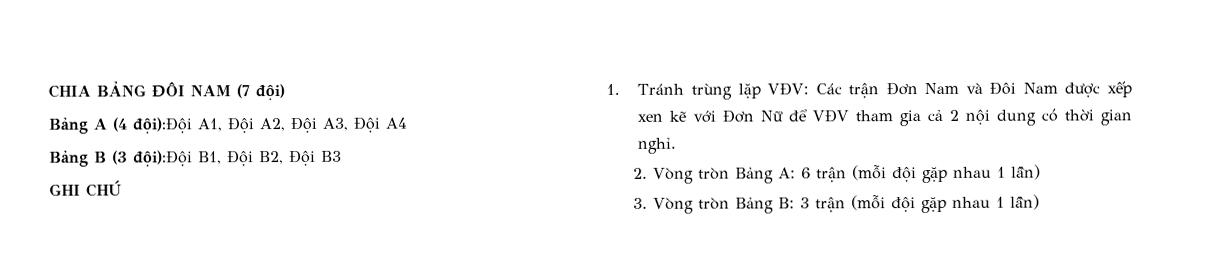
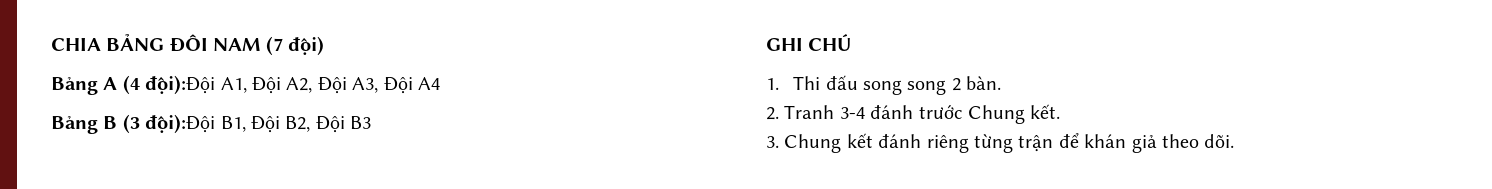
- 1. Tránh trùng lặp VĐV: Các trận Đơn Nam và Đôi Nam được xếp xen kẽ với Đơn Nữ để VĐV tham gia cả 2 nội dung có thời gian nghỉ.
- 2. Vòng tròn Bảng A: 6 trận (mỗi đội gặp nhau 1 lần)
- 3. Vòng tròn Bảng B: 3 trận (mỗi đội gặp nhau 1 lần)
+ 1. Thi đấu song song 2 bàn.
+ 2. Tranh 3-4 đánh trước Chung kết.
+ 3. Chung kết đánh riêng từng trận để khán giả theo dõi.

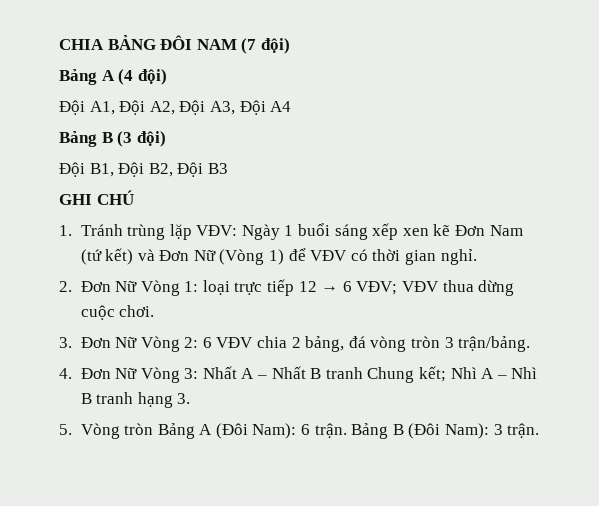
- Bảng A (4 đội):Đội A1, Đội A2, Đội A3, Đội A4
+ Bảng A (4 đội)
+ Đội A1, Đội A2, Đội A3, Đội A4
- Bảng B (3 đội):Đội B1, Đội B2, Đội B3
+ Bảng B (3 đội)
+ Đội B1, Đội B2, Đội B3
- 1. Thi đấu song song 2 bàn.
- 2. Tranh 3-4 đánh trước Chung kết.
- 3. Chung kết đánh riêng từng trận để khán giả theo dõi.
+ 1. Tránh trùng lặp VĐV: Ngày 1 buổi sáng xếp xen kẽ Đơn Nam (tứ kết) và Đơn Nữ (Vòng 1) để VĐV có thời gian nghỉ.
+ 2. Đơn Nữ Vòng 1: loại trực tiếp 12 → 6 VĐV; VĐV thua dừng cuộc chơi.
+ 3. Đơn Nữ Vòng 2: 6 VĐV chia 2 bảng, đá vòng tròn 3 trận/bảng.
+ 4. Đơn Nữ Vòng 3: Nhất A – Nhất B tranh Chung kết; Nhì A – Nhì B tranh hạng 3.
+ 5. Vòng tròn Bảng A (Đôi Nam): 6 trận. Bảng B (Đôi Nam): 3 trận.

